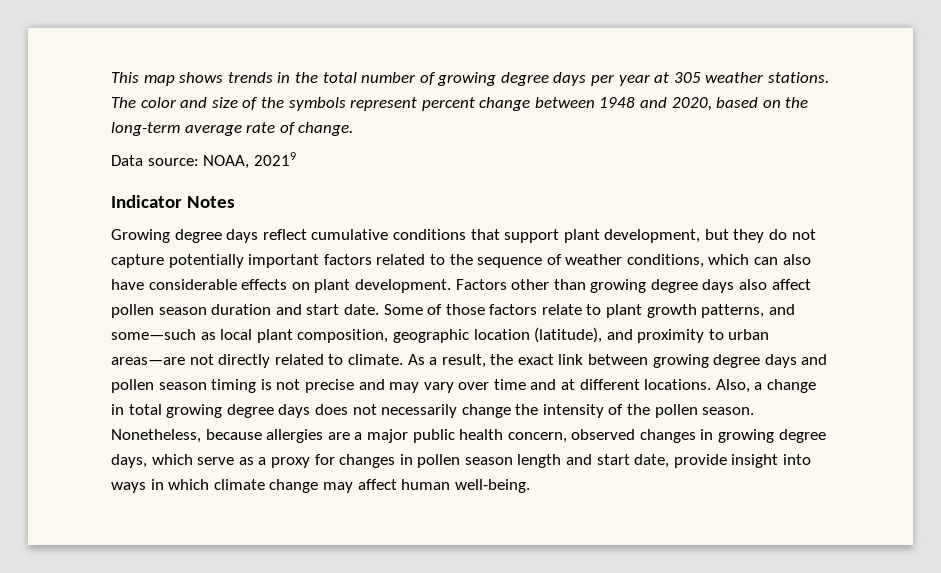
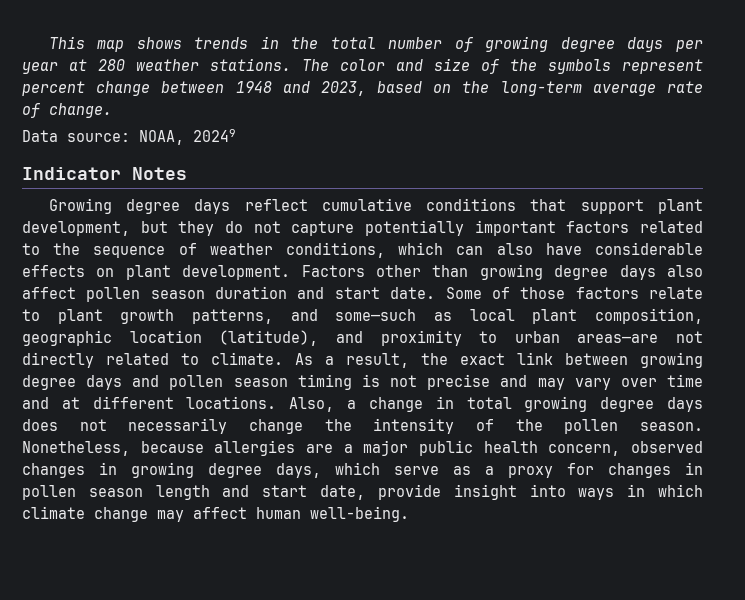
- This map shows trends in the total number of growing degree days per year at 305 weather stations.
+ This map shows trends in the total number of growing degree days per year at 280 weather stations.
- The color and size of the symbols represent percent change between 1948 and 2020, based on the long-term average rate of change.
+ The color and size of the symbols represent percent change between 1948 and 2023, based on the long-term average rate of change.
- Data source: NOAA, 20219
+ Data source: NOAA, 20249

